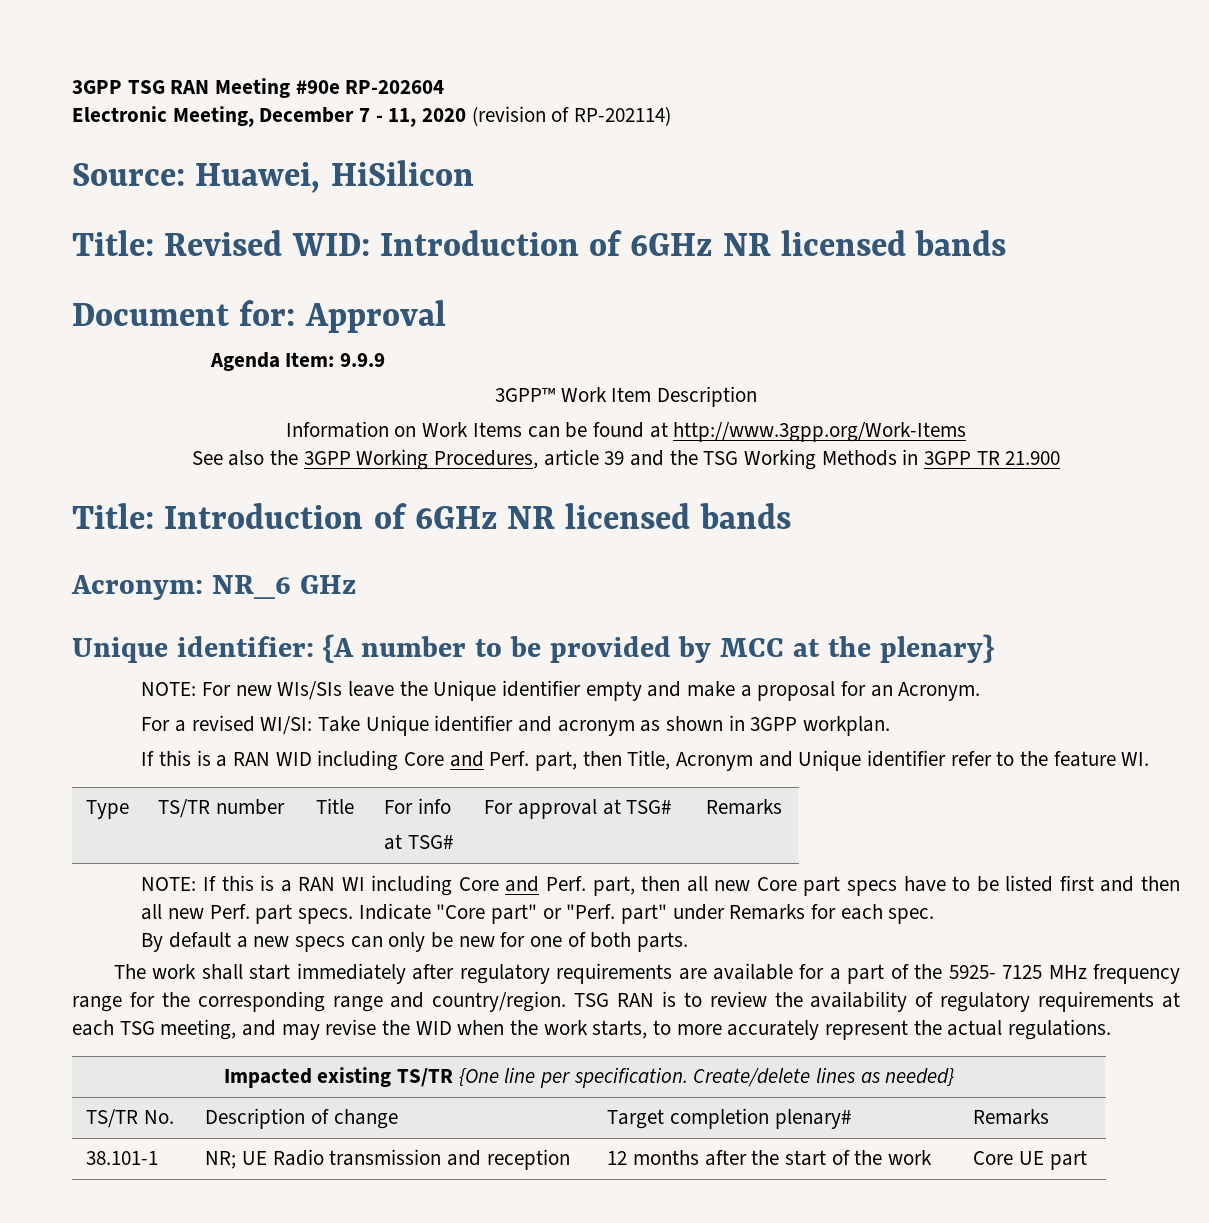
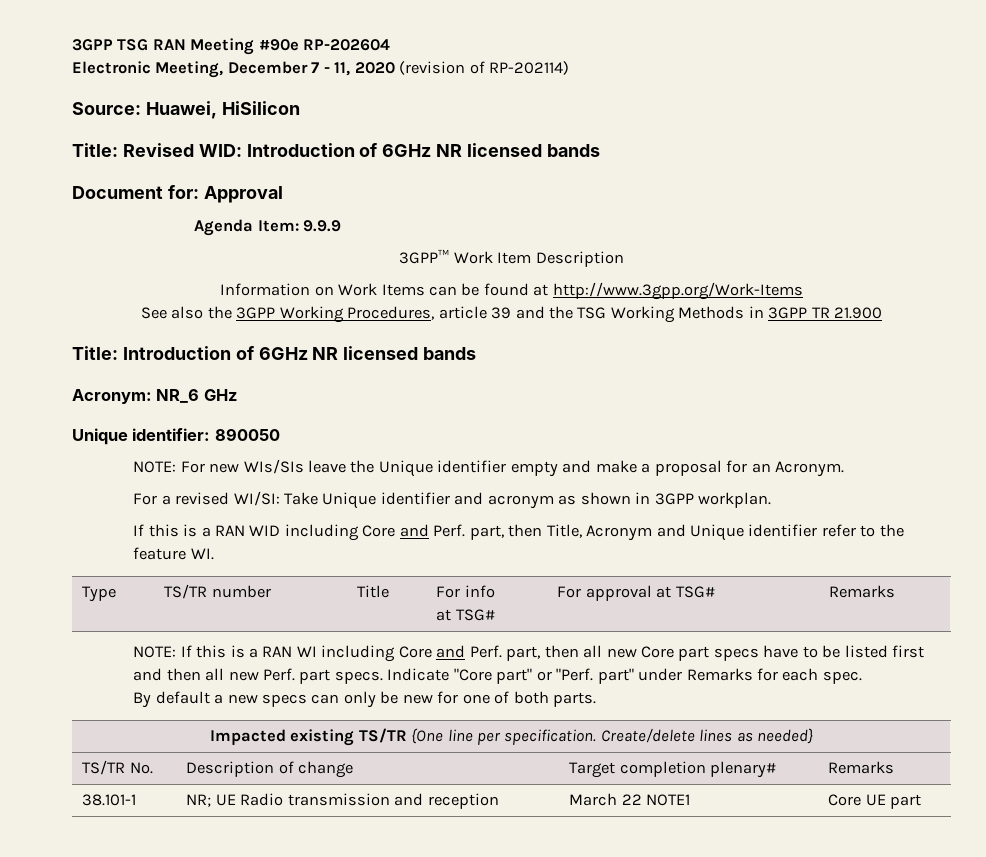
- Unique identifier: {A number to be provided by MCC at the plenary}
+ Unique identifier: 890050
- The work shall start immediately after regulatory requirements are available for a part of the 5925- 7125 MHz frequency range for the corresponding range and country/region. TSG RAN is to review the availability of regulatory requirements at each TSG meeting, and may revise the WID when the work starts, to more accurately represent the actual regulations.
- 38.101-1 | NR; UE Radio transmission and reception | 12 months after the start of the work | Core UE part
+ 38.101-1 | NR; UE Radio transmission and reception | March 22 NOTE1 | Core UE part

